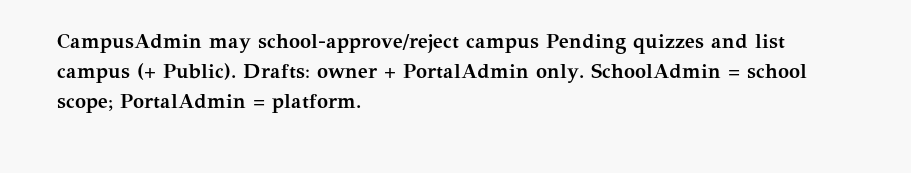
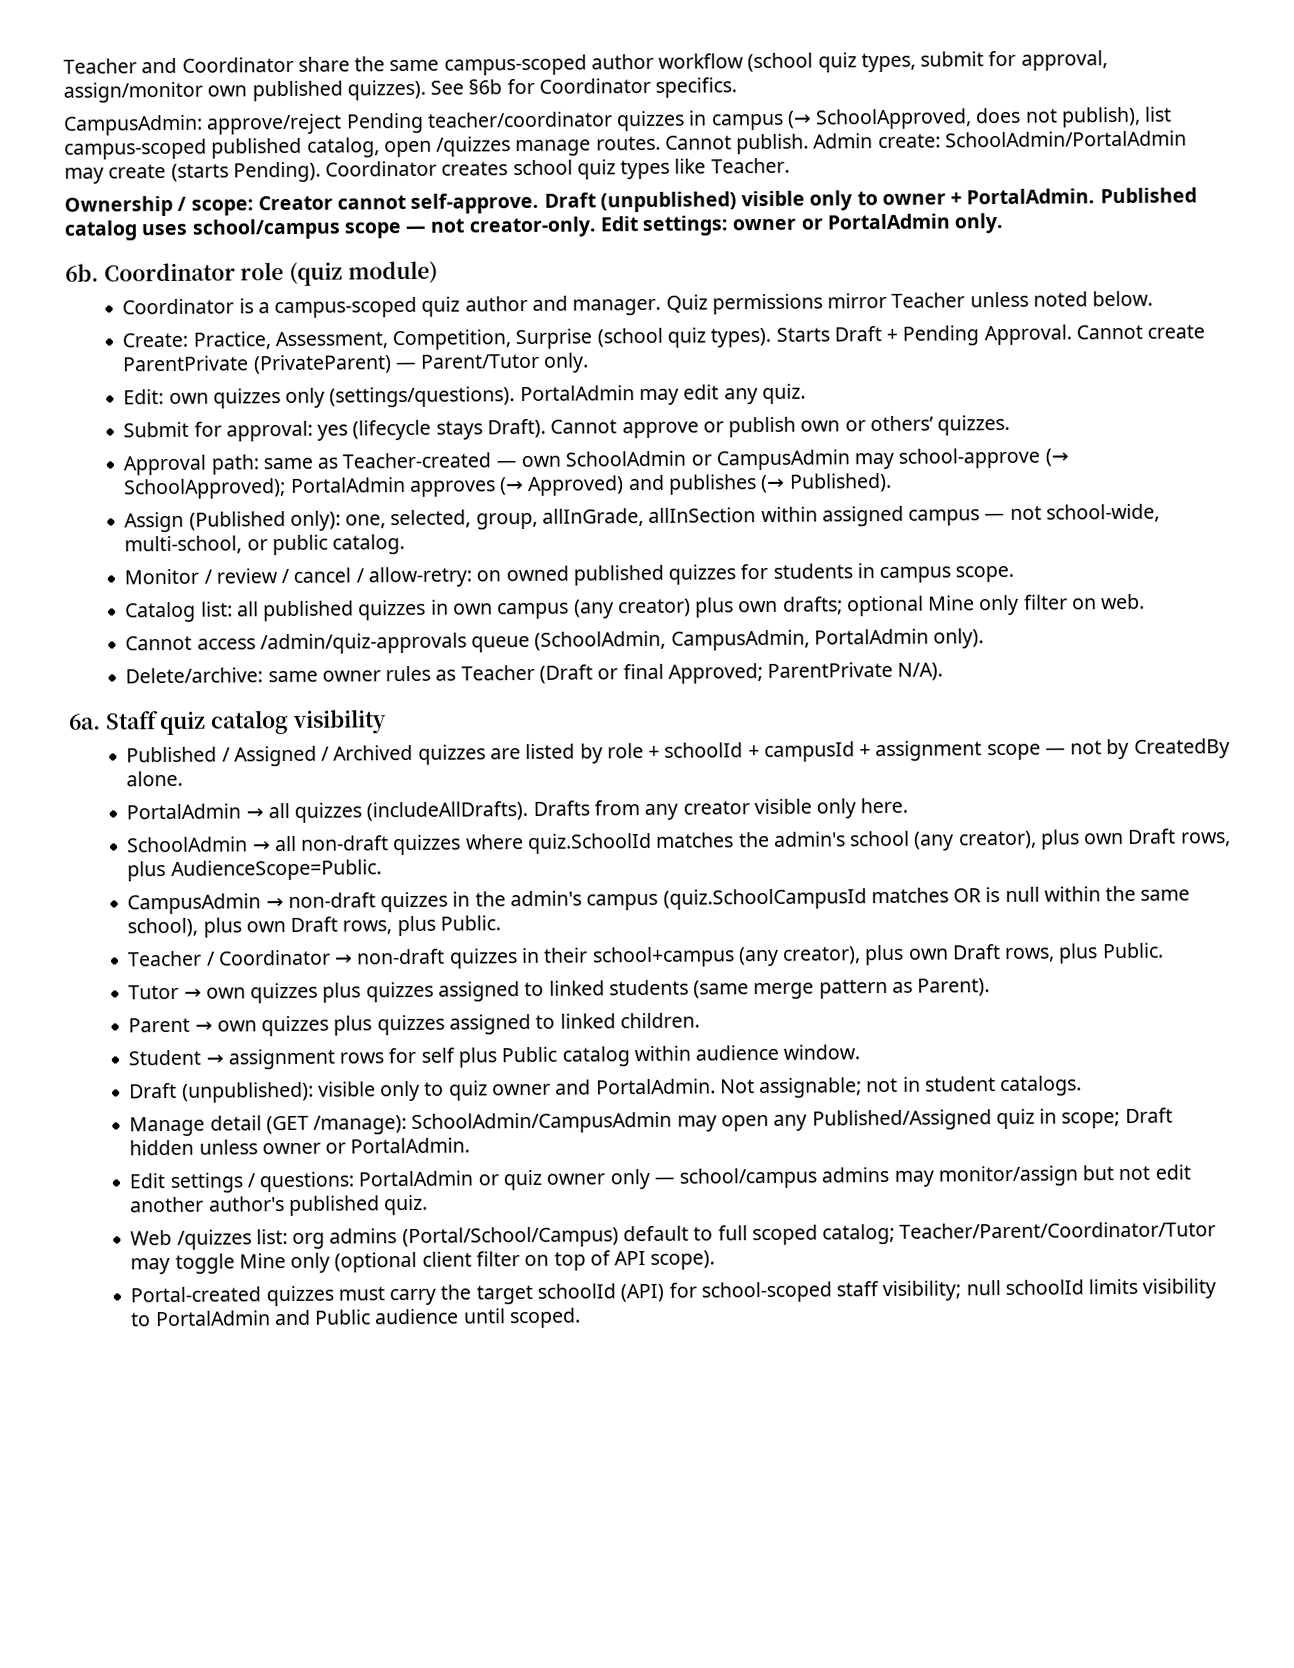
- CampusAdmin may school-approve/reject campus Pending quizzes and list campus (+ Public). Drafts: owner + PortalAdmin only. SchoolAdmin = school scope; PortalAdmin = platform.
+ Teacher and Coordinator share the same campus-scoped author workflow (school quiz types, submit for approval, assign/monitor own published quizzes). See §6b for Coordinator specifics.
+ CampusAdmin: approve/reject Pending teacher/coordinator quizzes in campus (→ SchoolApproved, does not publish), list campus-scoped published catalog, open /quizzes manage routes. Cannot publish. Admin create: SchoolAdmin/PortalAdmin may create (starts Pending). Coordinator creates school quiz types like Teacher.
+ Ownership / scope: Creator cannot self-approve. Draft (unpublished) visible only to owner + PortalAdmin. Published catalog uses school/campus scope — not creator-only. Edit settings: owner or PortalAdmin only.
+ 6b. Coordinator role (quiz module)
+ Coordinator is a campus-scoped quiz author and manager. Quiz permissions mirror Teacher unless noted below.
+ Create: Practice, Assessment, Competition, Surprise (school quiz types). Starts Draft + Pending Approval. Cannot create ParentPrivate (PrivateParent) — Parent/Tutor only.
+ Edit: own quizzes only (settings/questions). PortalAdmin may edit any quiz.
+ Submit for approval: yes (lifecycle stays Draft). Cannot approve or publish own or others’ quizzes.
+ Approval path: same as Teacher-created — own SchoolAdmin or CampusAdmin may school-approve (→ SchoolApproved); PortalAdmin approves (→ Approved) and publishes (→ Published).
+ Assign (Published only): one, selected, group, allInGrade, allInSection within assigned campus — not school-wide, multi-school, or public catalog.
+ Monitor / review / cancel / allow-retry: on owned published quizzes for students in campus scope.
+ Catalog list: all published quizzes in own campus (any creator) plus own drafts; optional Mine only filter on web.
+ Cannot access /admin/quiz-approvals queue (SchoolAdmin, CampusAdmin, PortalAdmin only).
+ Delete/archive: same owner rules as Teacher (Draft or final Approved; ParentPrivate N/A).
+ 6a. Staff quiz catalog visibility
+ Published / Assigned / Archived quizzes are listed by role + schoolId + campusId + assignment scope — not by CreatedBy alone.
+ PortalAdmin → all quizzes (includeAllDrafts). Drafts from any creator visible only here.
+ SchoolAdmin → all non-draft quizzes where quiz.SchoolId matches the admin's school (any creator), plus own Draft rows, plus AudienceScope=Public.
+ CampusAdmin → non-draft quizzes in the admin's campus (quiz.SchoolCampusId matches OR is null within the same school), plus own Draft rows, plus Public.
+ Teacher / Coordinator → non-draft quizzes in their school+campus (any creator), plus own Draft rows, plus Public.
+ Tutor → own quizzes plus quizzes assigned to linked students (same merge pattern as Parent).
+ Parent → own quizzes plus quizzes assigned to linked children.
+ Student → assignment rows for self plus Public catalog within audience window.
+ Draft (unpublished): visible only to quiz owner and PortalAdmin. Not assignable; not in student catalogs.
+ Manage detail (GET /manage): SchoolAdmin/CampusAdmin may open any Published/Assigned quiz in scope; Draft hidden unless owner or PortalAdmin.
+ Edit settings / questions: PortalAdmin or quiz owner only — school/campus admins may monitor/assign but not edit another author's published quiz.
+ Web /quizzes list: org admins (Portal/School/Campus) default to full scoped catalog; Teacher/Parent/Coordinator/Tutor may toggle Mine only (optional client filter on top of API scope).
+ Portal-created quizzes must carry the target schoolId (API) for school-scoped staff visibility; null schoolId limits visibility to PortalAdmin and Public audience until scoped.

